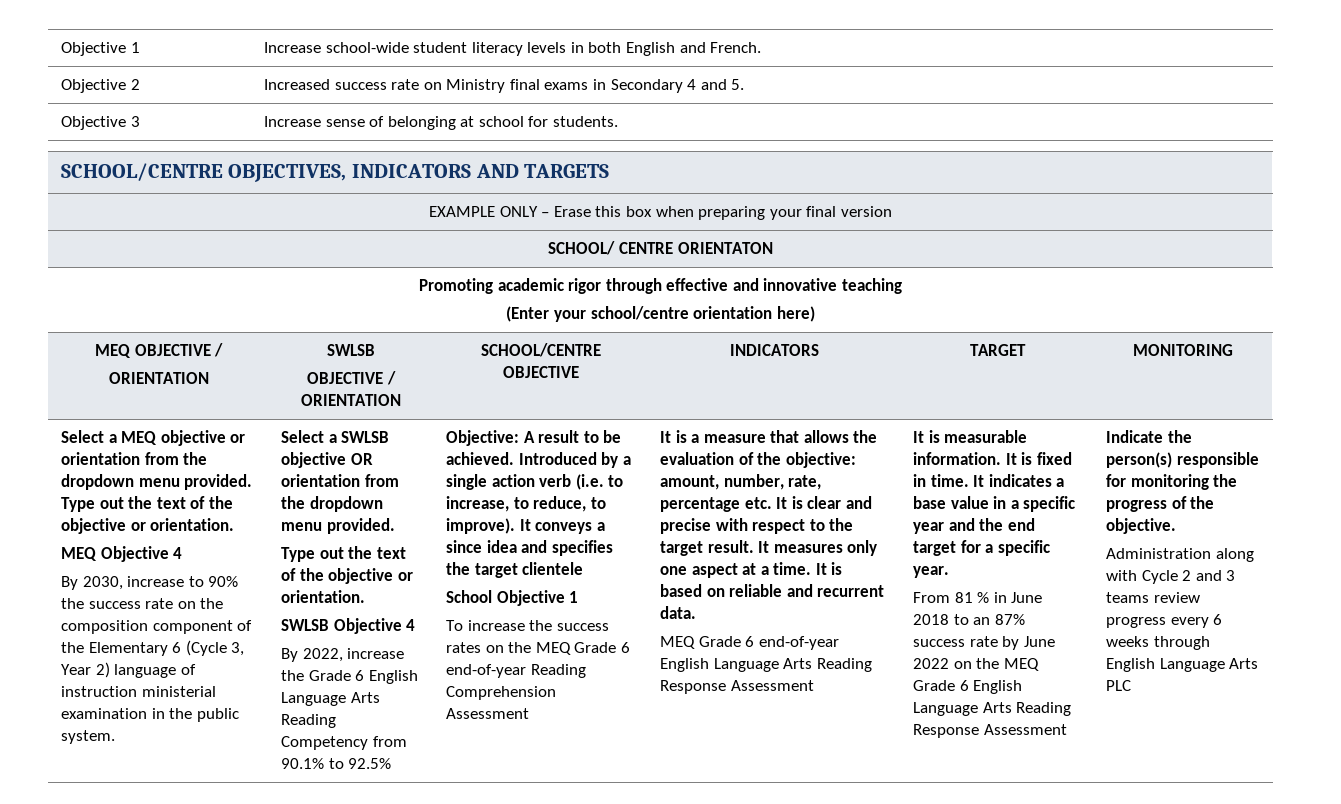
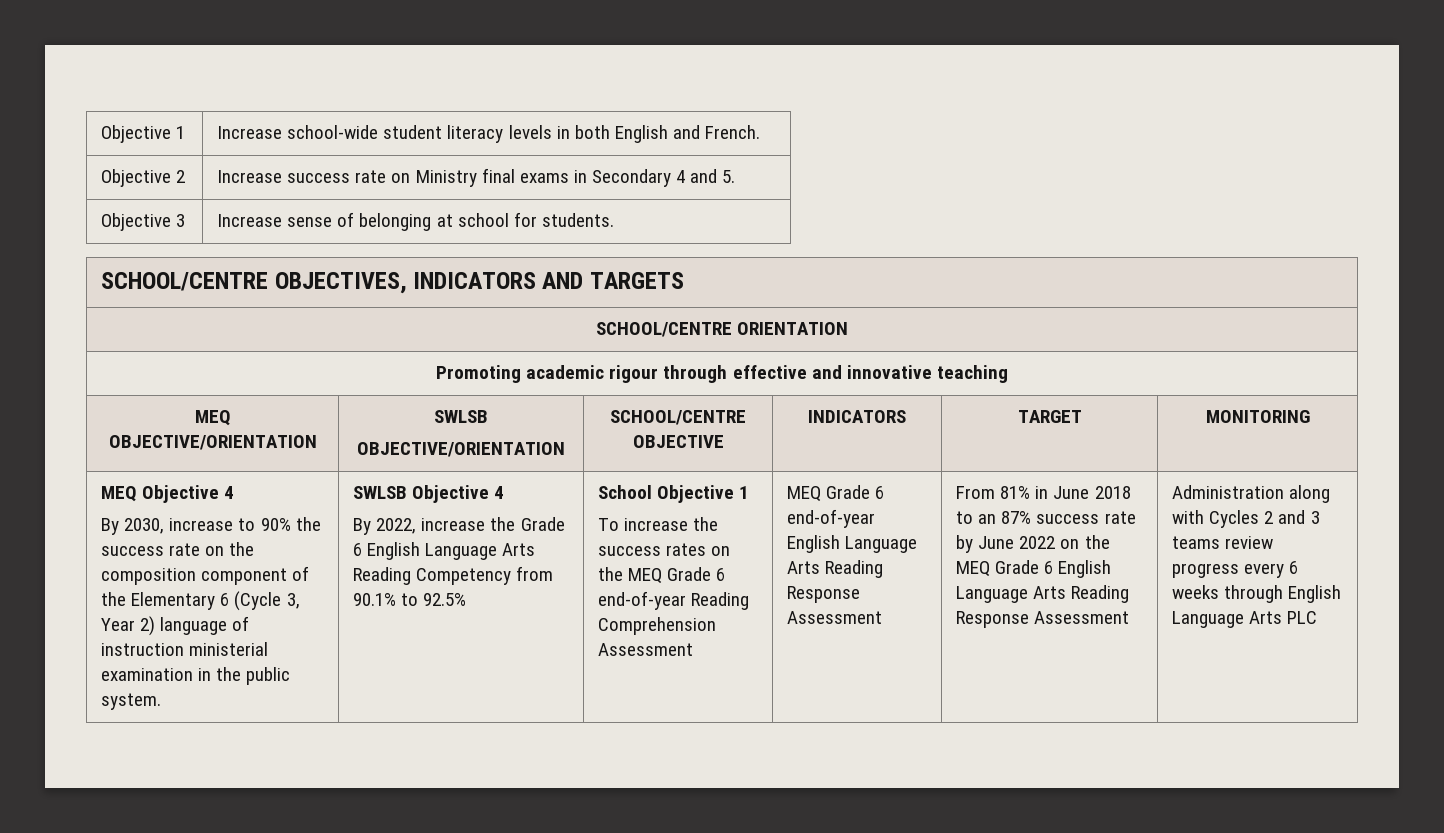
- Objective 2 | Increased success rate on Ministry final exams in Secondary 4 and 5.
+ Objective 2 | Increase success rate on Ministry final exams in Secondary 4 and 5.
- EXAMPLE ONLY – Erase this box when preparing your final version
- SCHOOL/ CENTRE ORIENTATON
+ SCHOOL/CENTRE ORIENTATION
- Promoting academic rigor through effective and innovative teaching
- (Enter your school/centre orientation here)
- MEQ OBJECTIVE /
- ORIENTATION | SWLSB
- OBJECTIVE / ORIENTATION | SCHOOL/CENTRE OBJECTIVE | INDICATORS | TARGET | MONITORING
+ Promoting academic rigour through effective and innovative teaching
+ MEQ OBJECTIVE/ORIENTATION | SWLSB
+ OBJECTIVE/ORIENTATION | SCHOOL/CENTRE OBJECTIVE | INDICATORS | TARGET | MONITORING
- Select a MEQ objective or orientation from the dropdown menu provided. Type out the text of the objective or orientation.
- Select a SWLSB objective OR orientation from the dropdown menu provided.
- Type out the text of the objective or orientation.
- Objective: A result to be achieved. Introduced by a single action verb (i.e. to increase, to reduce, to improve). It conveys a since idea and specifies the target clientele
- It is a measure that allows the evaluation of the objective: amount, number, rate, percentage etc. It is clear and precise with respect to the target result. It measures only one aspect at a time. It is based on reliable and recurrent data.
- It is measurable information. It is fixed in time. It indicates a base value in a specific year and the end target for a specific year.
- From 81 % in June 2018 to an 87% success rate by June 2022 on the MEQ Grade 6 English Language Arts Reading Response Assessment
+ From 81% in June 2018 to an 87% success rate by June 2022 on the MEQ Grade 6 English Language Arts Reading Response Assessment
- Indicate the person(s) responsible for monitoring the progress of the objective.
- Administration along with Cycle 2 and 3 teams review progress every 6 weeks through English Language Arts PLC
+ Administration along with Cycles 2 and 3 teams review progress every 6 weeks through English Language Arts PLC

